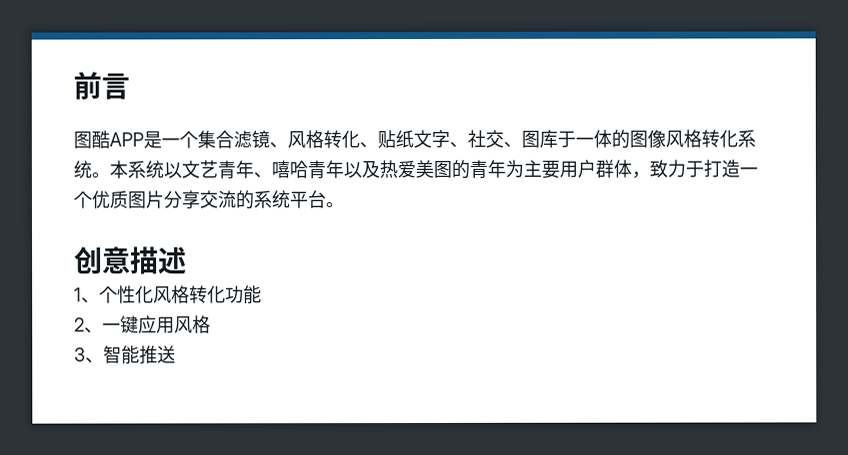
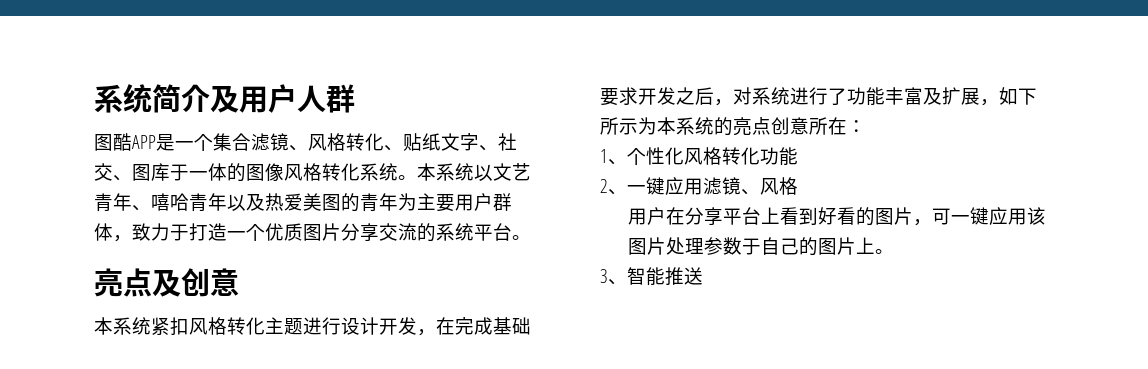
- 前言
+ 系统简介及用户人群
- 创意描述
+ 亮点及创意
+ 本系统紧扣风格转化主题进行设计开发，在完成基础要求开发之后，对系统进行了功能丰富及扩展，如下所示为本系统的亮点创意所在：
- 2、一键应用风格
+ 2、一键应用滤镜、风格
+ 用户在分享平台上看到好看的图片，可一键应用该图片处理参数于自己的图片上。

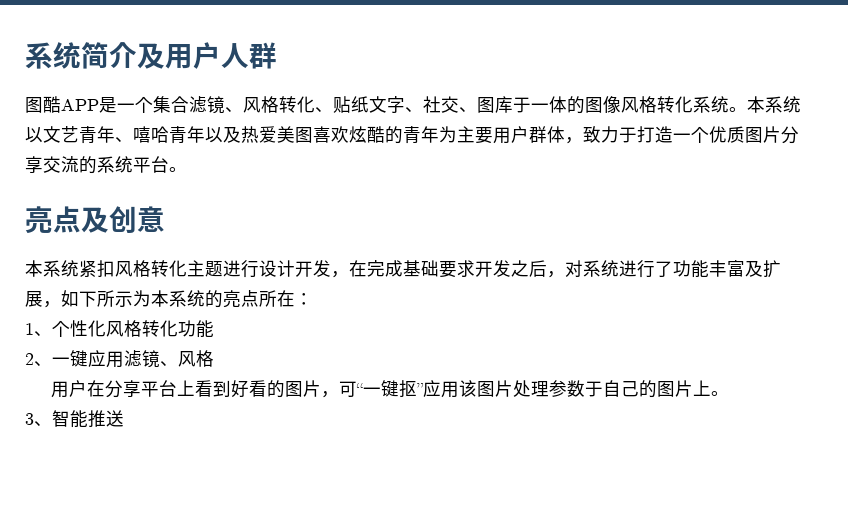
- 本系统以文艺青年、嘻哈青年以及热爱美图的青年为主要用户群体，致力于打造一个优质图片分享交流的系统平台。
+ 本系统以文艺青年、嘻哈青年以及热爱美图喜欢炫酷的青年为主要用户群体，致力于打造一个优质图片分享交流的系统平台。
- 本系统紧扣风格转化主题进行设计开发，在完成基础要求开发之后，对系统进行了功能丰富及扩展，如下所示为本系统的亮点创意所在：
+ 本系统紧扣风格转化主题进行设计开发，在完成基础要求开发之后，对系统进行了功能丰富及扩展，如下所示为本系统的亮点所在：
- 用户在分享平台上看到好看的图片，可一键应用该图片处理参数于自己的图片上。
+ 用户在分享平台上看到好看的图片，可“一键抠”应用该图片处理参数于自己的图片上。

